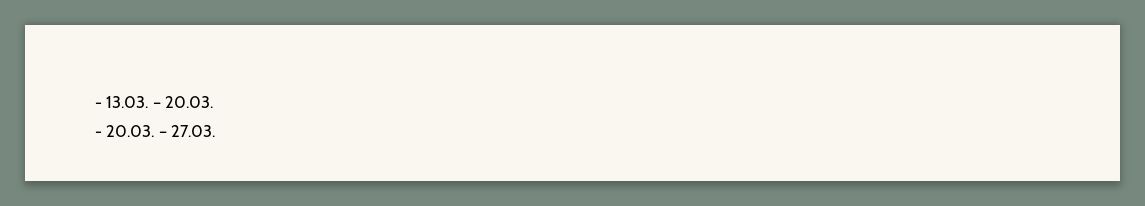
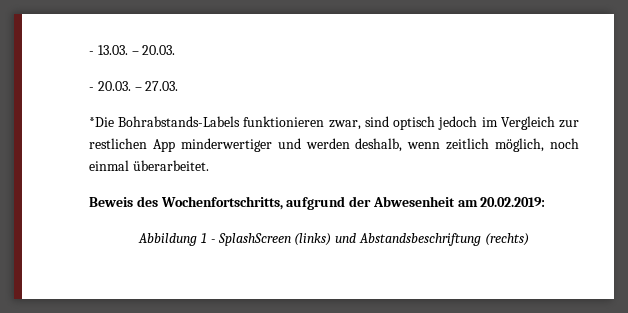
+ *Die Bohrabstands-Labels funktionieren zwar, sind optisch jedoch im Vergleich zur restlichen App minderwertiger und werden deshalb, wenn zeitlich möglich, noch einmal überarbeitet.
+ Beweis des Wochenfortschritts, aufgrund der Abwesenheit am 20.02.2019:
+ Abbildung 1 - SplashScreen (links) und Abstandsbeschriftung (rechts)

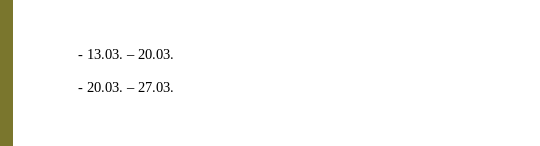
- *Die Bohrabstands-Labels funktionieren zwar, sind optisch jedoch im Vergleich zur restlichen App minderwertiger und werden deshalb, wenn zeitlich möglich, noch einmal überarbeitet.
- Beweis des Wochenfortschritts, aufgrund der Abwesenheit am 20.02.2019:
- Abbildung 1 - SplashScreen (links) und Abstandsbeschriftung (rechts)

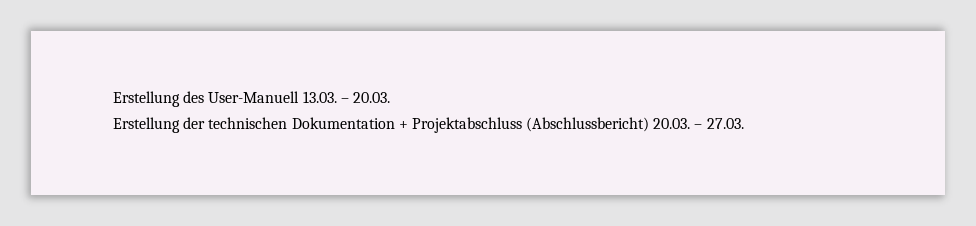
- - 13.03. – 20.03.
+ Erstellung des User-Manuell 13.03. – 20.03.
- - 20.03. – 27.03.
+ Erstellung der technischen Dokumentation + Projektabschluss (Abschlussbericht) 20.03. – 27.03.

